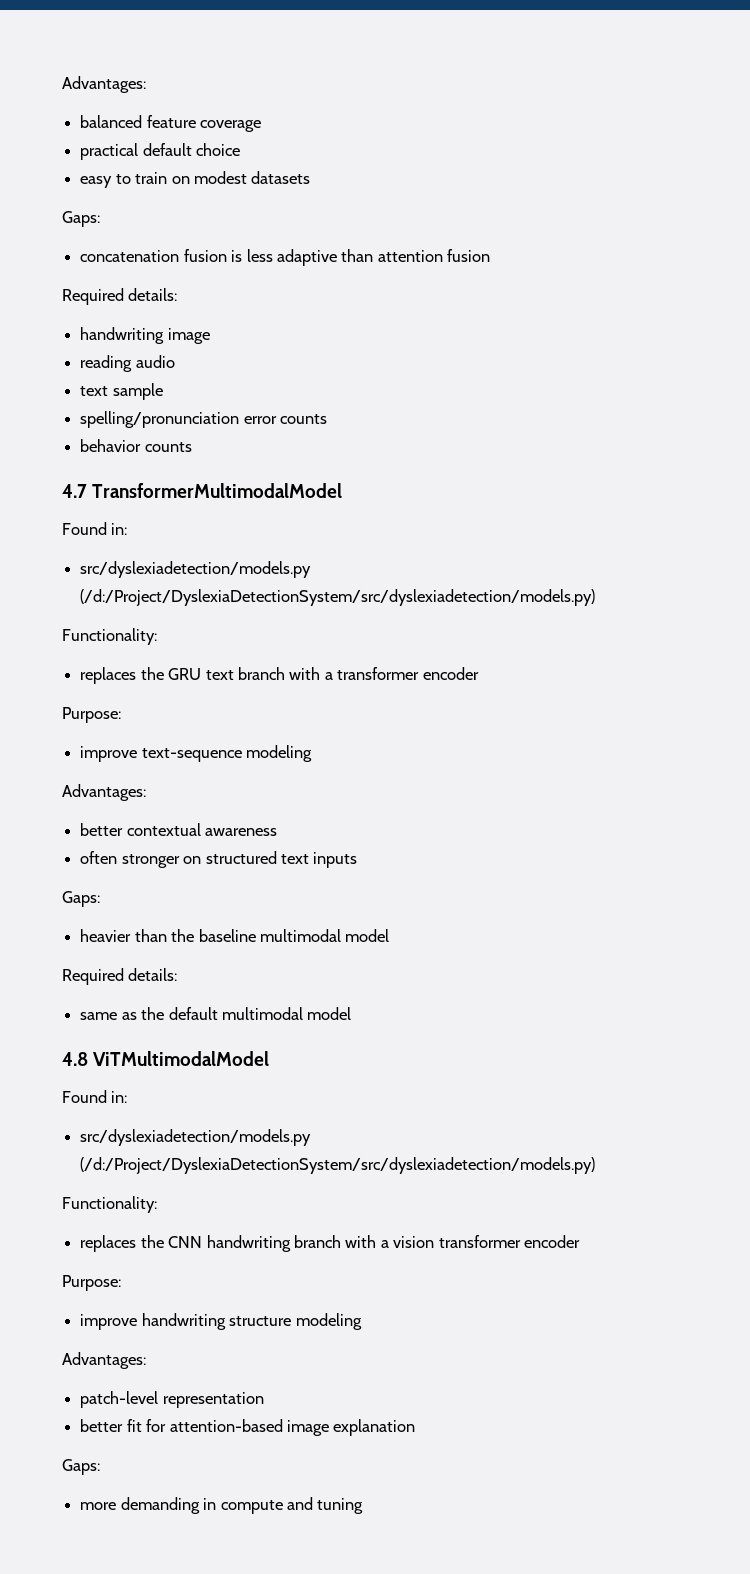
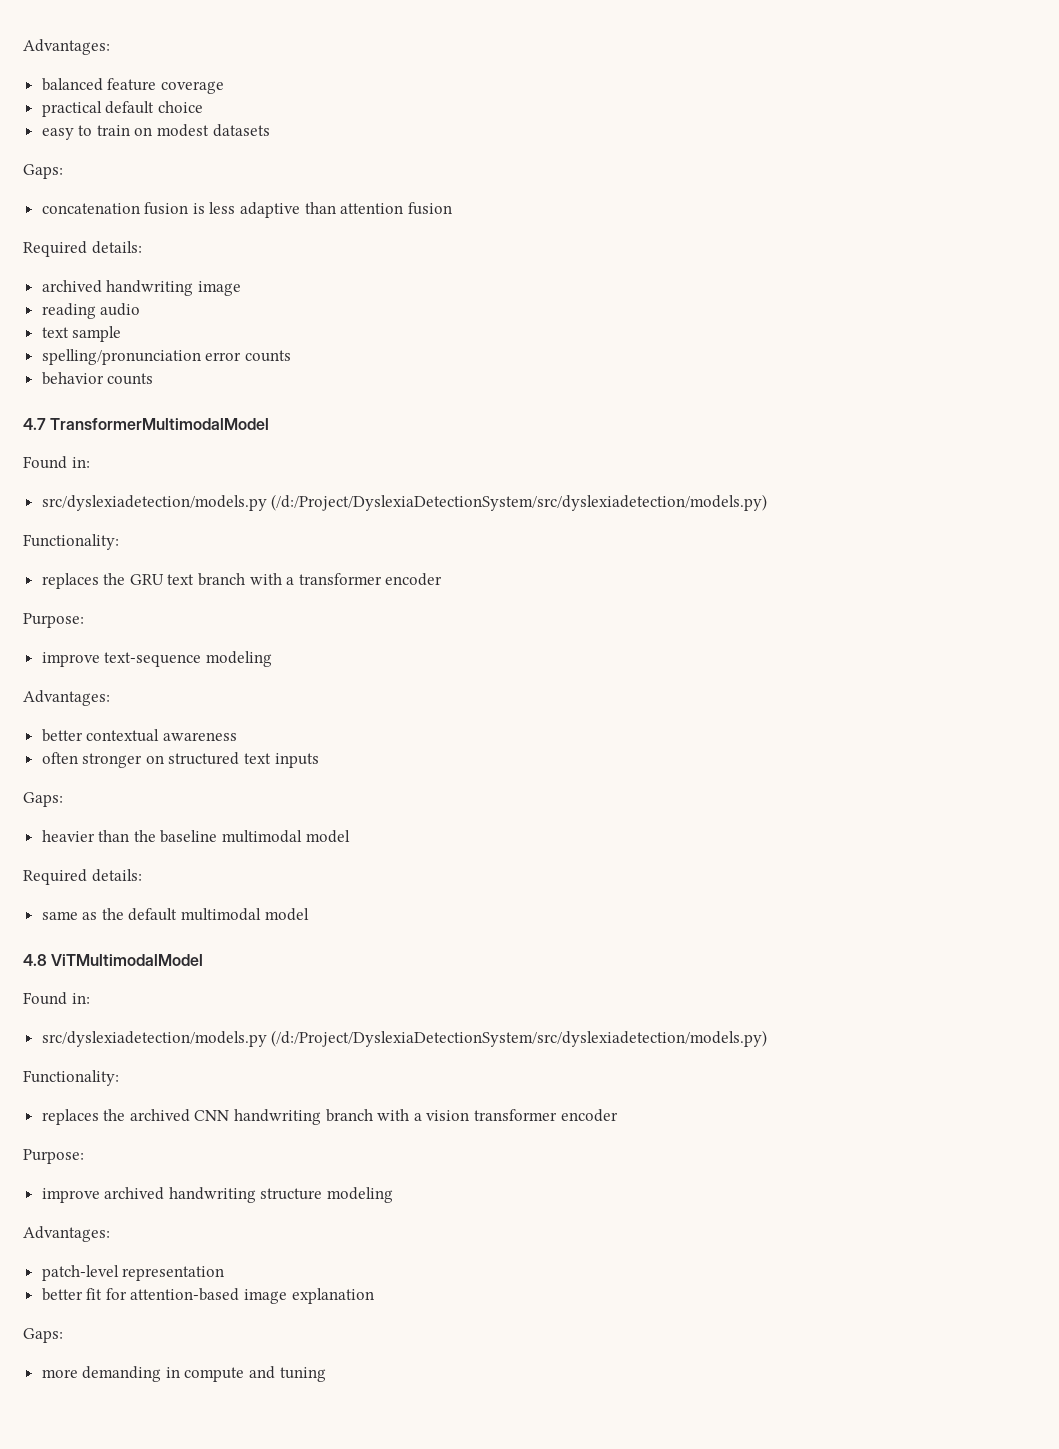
- handwriting image
+ archived handwriting image
- replaces the CNN handwriting branch with a vision transformer encoder
+ replaces the archived CNN handwriting branch with a vision transformer encoder
- improve handwriting structure modeling
+ improve archived handwriting structure modeling

